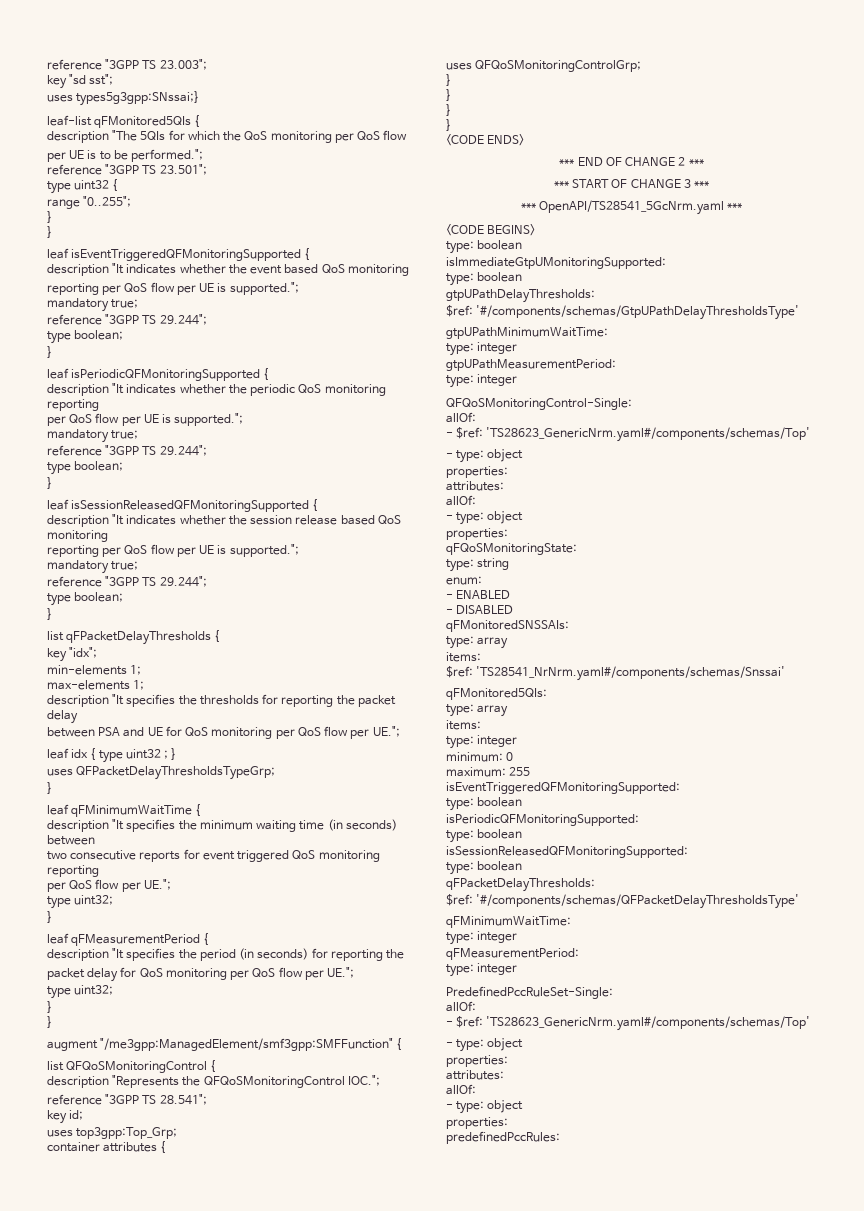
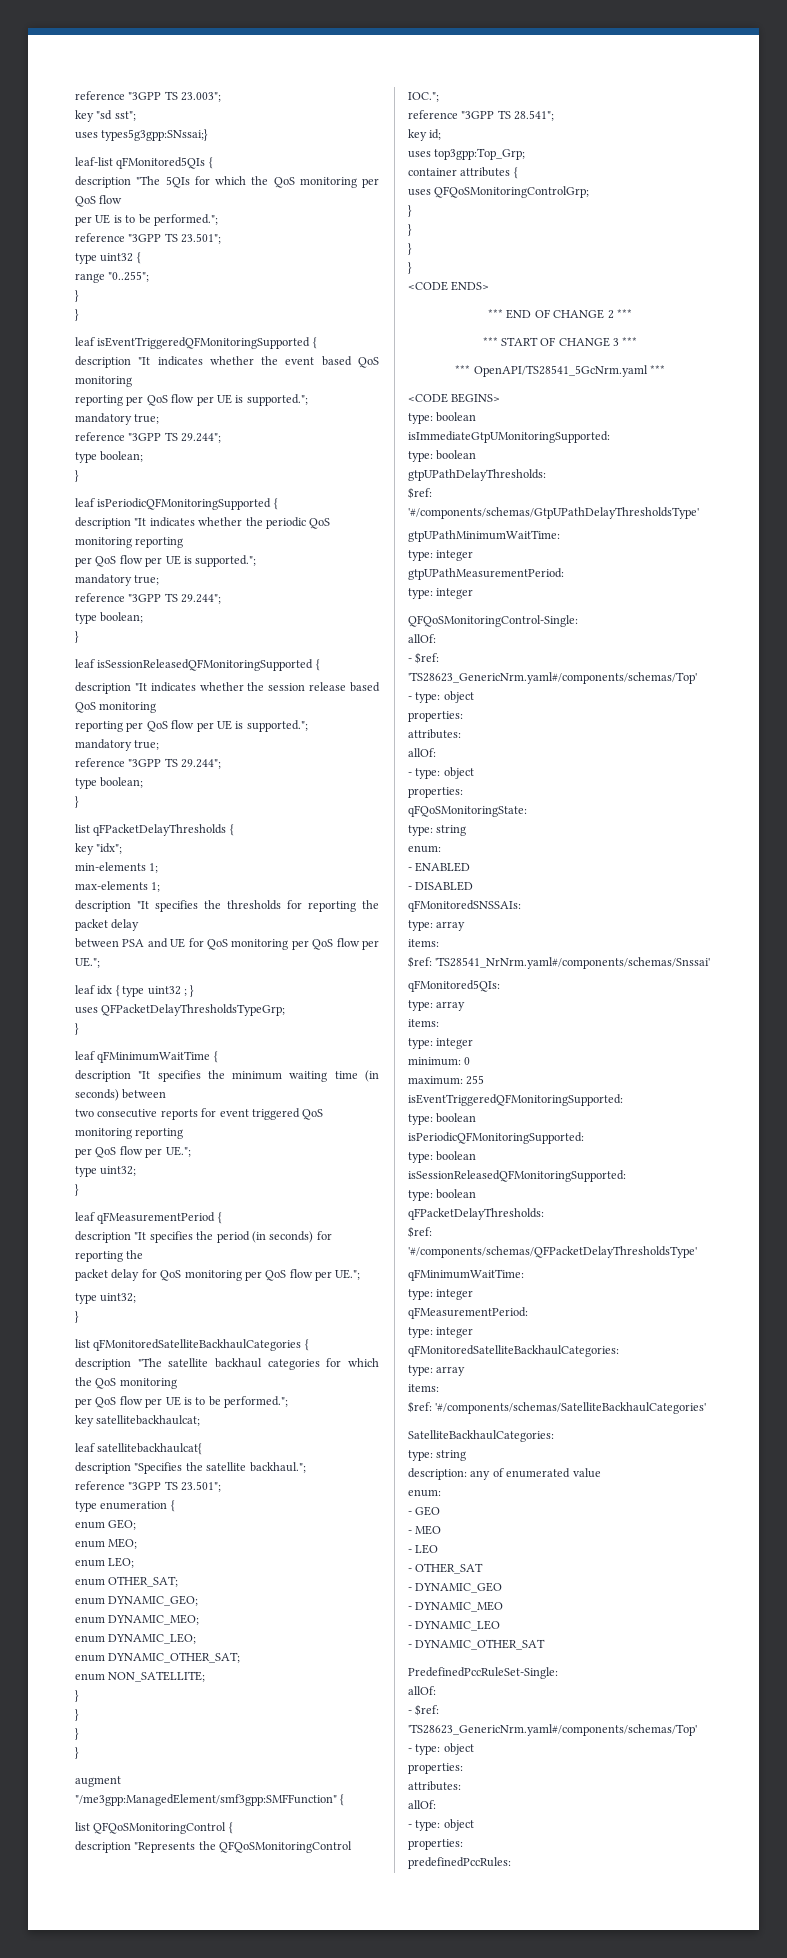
+ list qFMonitoredSatelliteBackhaulCategories {
+ description "The satellite backhaul categories for which the QoS monitoring
+ per QoS flow per UE is to be performed.";
+ key satellitebackhaulcat;
+ leaf satellitebackhaulcat{
+ description "Specifies the satellite backhaul.";
+ reference "3GPP TS 23.501";
+ type enumeration {
+ enum GEO;
+ enum MEO;
+ enum LEO;
+ enum OTHER_SAT;
+ enum DYNAMIC_GEO;
+ enum DYNAMIC_MEO;
+ enum DYNAMIC_LEO;
+ enum DYNAMIC_OTHER_SAT;
+ enum NON_SATELLITE;
+ }
+ }
+ }
+ qFMonitoredSatelliteBackhaulCategories:
+ type: array
+ items:
+ $ref: '#/components/schemas/SatelliteBackhaulCategories'
+ SatelliteBackhaulCategories:
+ type: string
+ description: any of enumerated value
+ enum:
+ - GEO
+ - MEO
+ - LEO
+ - OTHER_SAT
+ - DYNAMIC_GEO
+ - DYNAMIC_MEO
+ - DYNAMIC_LEO
+ - DYNAMIC_OTHER_SAT

